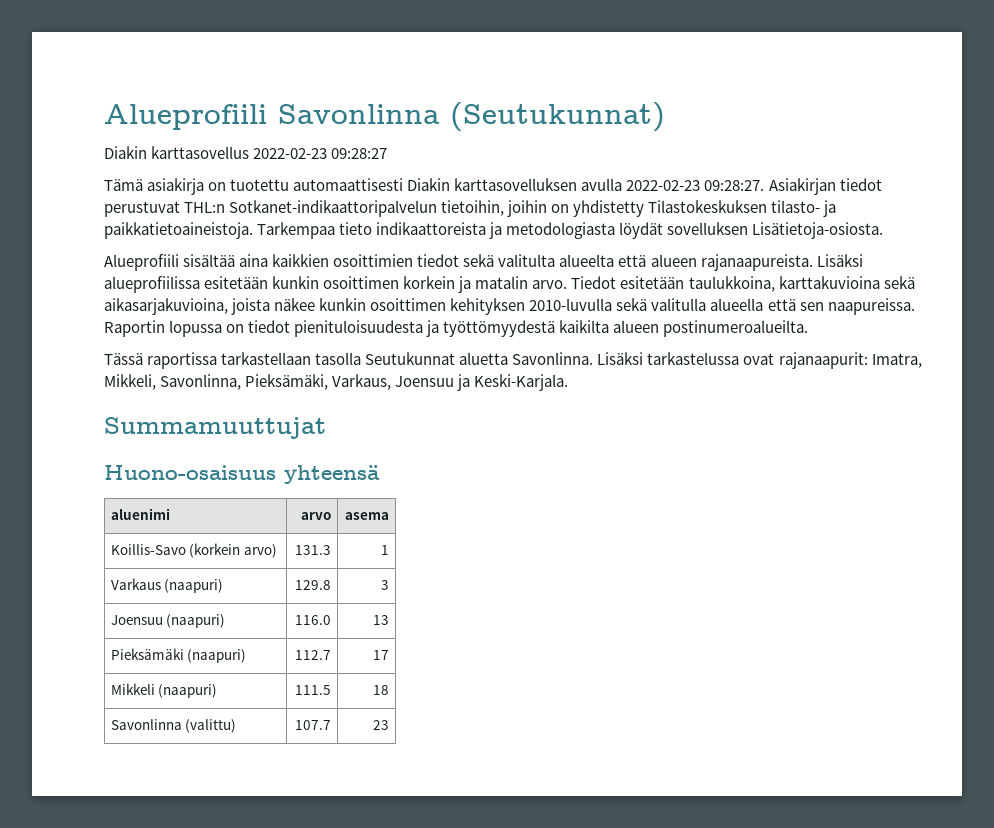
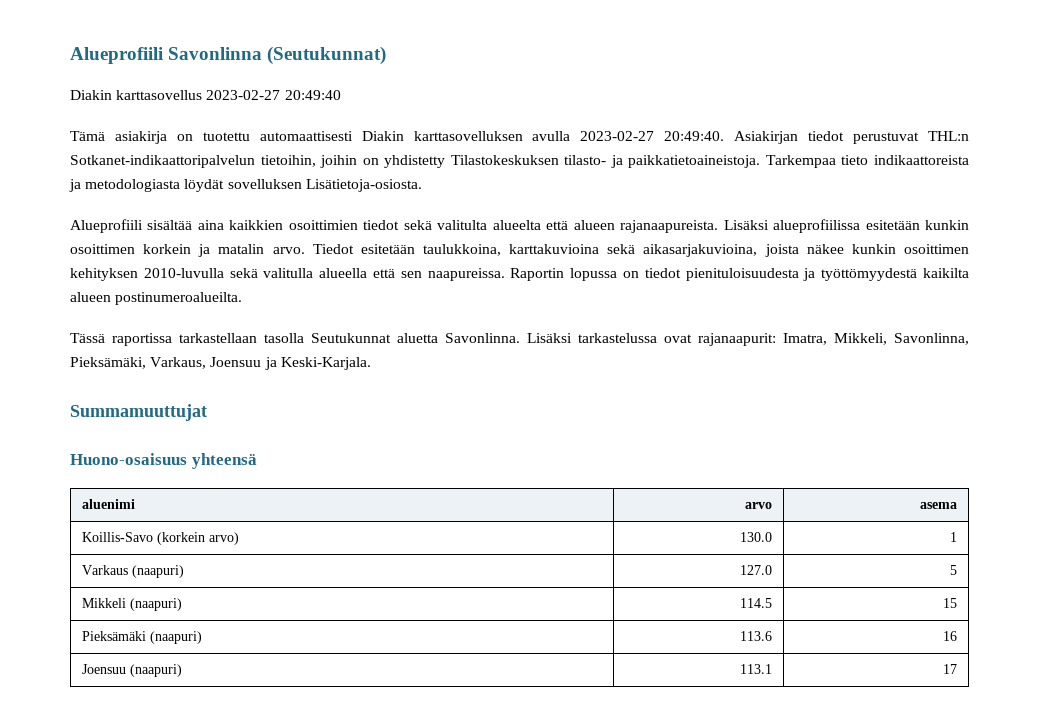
- Diakin karttasovellus 2022-02-23 09:28:27
+ Diakin karttasovellus 2023-02-27 20:49:40
- Tämä asiakirja on tuotettu automaattisesti Diakin karttasovelluksen avulla 2022-02-23 09:28:27.
+ Tämä asiakirja on tuotettu automaattisesti Diakin karttasovelluksen avulla 2023-02-27 20:49:40.
- Koillis-Savo (korkein arvo) | 131.3 | 1
+ Koillis-Savo (korkein arvo) | 130.0 | 1
- Varkaus (naapuri) | 129.8 | 3
- Joensuu (naapuri) | 116.0 | 13
- Pieksämäki (naapuri) | 112.7 | 17
- Mikkeli (naapuri) | 111.5 | 18
- Savonlinna (valittu) | 107.7 | 23
+ Varkaus (naapuri) | 127.0 | 5
+ Mikkeli (naapuri) | 114.5 | 15
+ Pieksämäki (naapuri) | 113.6 | 16
+ Joensuu (naapuri) | 113.1 | 17

